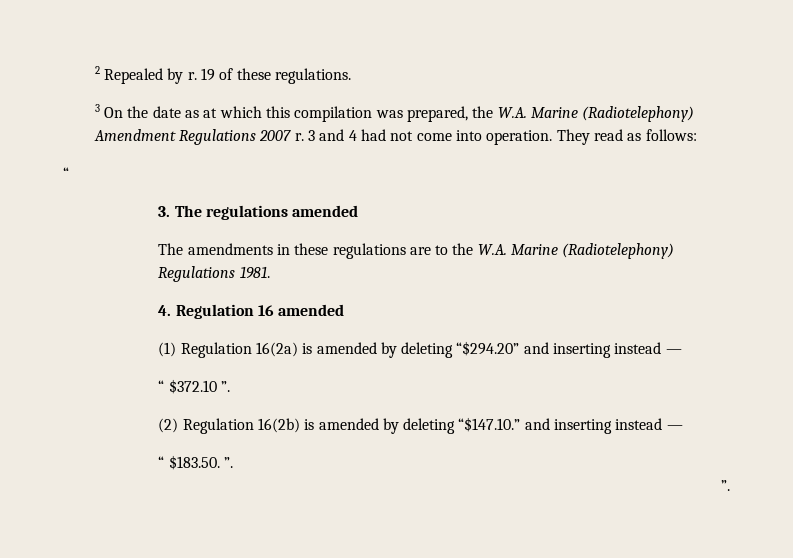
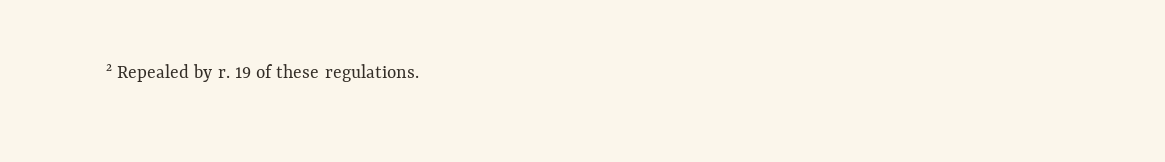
- 3 On the date as at which this compilation was prepared, the W.A. Marine (Radiotelephony) Amendment Regulations 2007 r. 3 and 4 had not come into operation. They read as follows:
- “
- 3. The regulations amended
- The amendments in these regulations are to the W.A. Marine (Radiotelephony) Regulations 1981.
- 4. Regulation 16 amended
- (1) Regulation 16(2a) is amended by deleting “$294.20” and inserting instead —
- “ $372.10 ”.
- (2) Regulation 16(2b) is amended by deleting “$147.10.” and inserting instead —
- “ $183.50. ”.
- ”.

